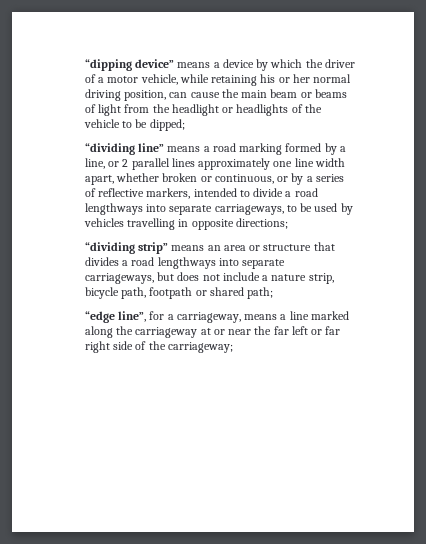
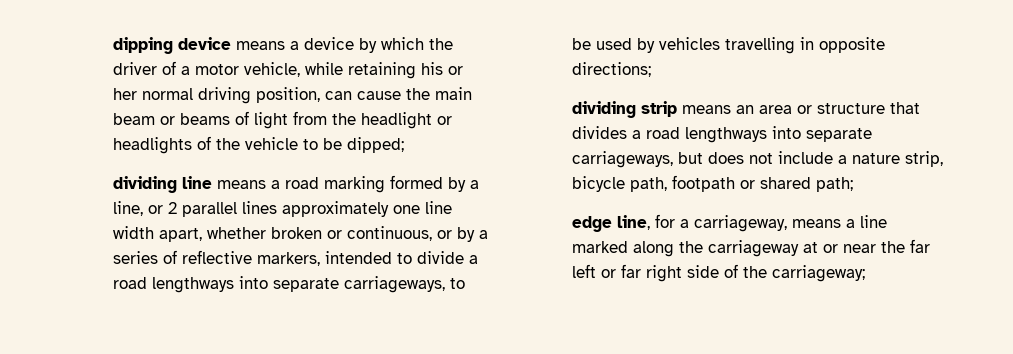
- “dipping device” means a device by which the driver of a motor vehicle, while retaining his or her normal driving position, can cause the main beam or beams of light from the headlight or headlights of the vehicle to be dipped;
+ dipping device means a device by which the driver of a motor vehicle, while retaining his or her normal driving position, can cause the main beam or beams of light from the headlight or headlights of the vehicle to be dipped;
- “dividing line” means a road marking formed by a line, or 2 parallel lines approximately one line width apart, whether broken or continuous, or by a series of reflective markers, intended to divide a road lengthways into separate carriageways, to be used by vehicles travelling in opposite directions;
+ dividing line means a road marking formed by a line, or 2 parallel lines approximately one line width apart, whether broken or continuous, or by a series of reflective markers, intended to divide a road lengthways into separate carriageways, to be used by vehicles travelling in opposite directions;
- “dividing strip” means an area or structure that divides a road lengthways into separate carriageways, but does not include a nature strip, bicycle path, footpath or shared path;
+ dividing strip means an area or structure that divides a road lengthways into separate carriageways, but does not include a nature strip, bicycle path, footpath or shared path;
- “edge line”, for a carriageway, means a line marked along the carriageway at or near the far left or far right side of the carriageway;
+ edge line, for a carriageway, means a line marked along the carriageway at or near the far left or far right side of the carriageway;

